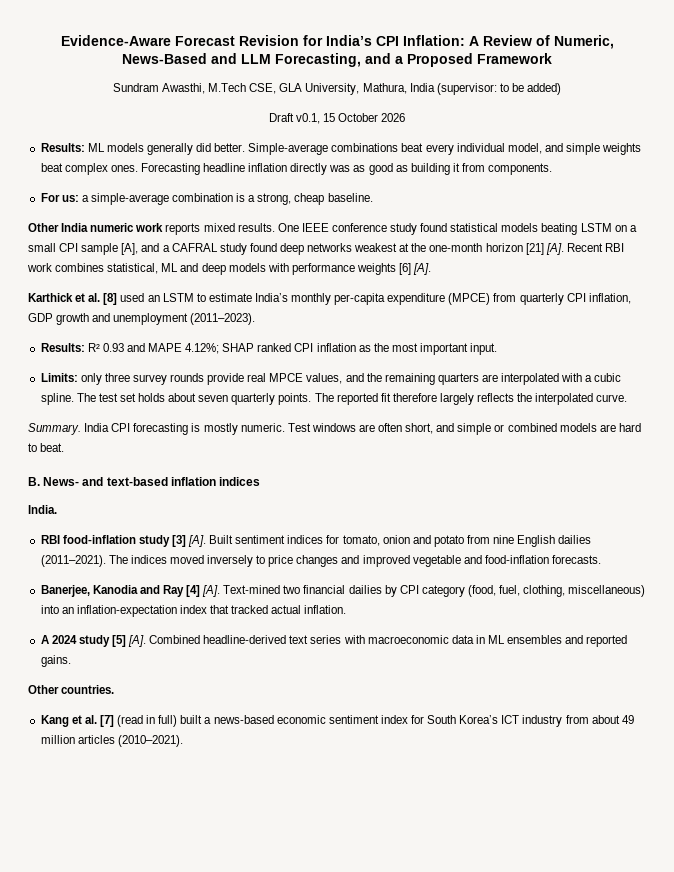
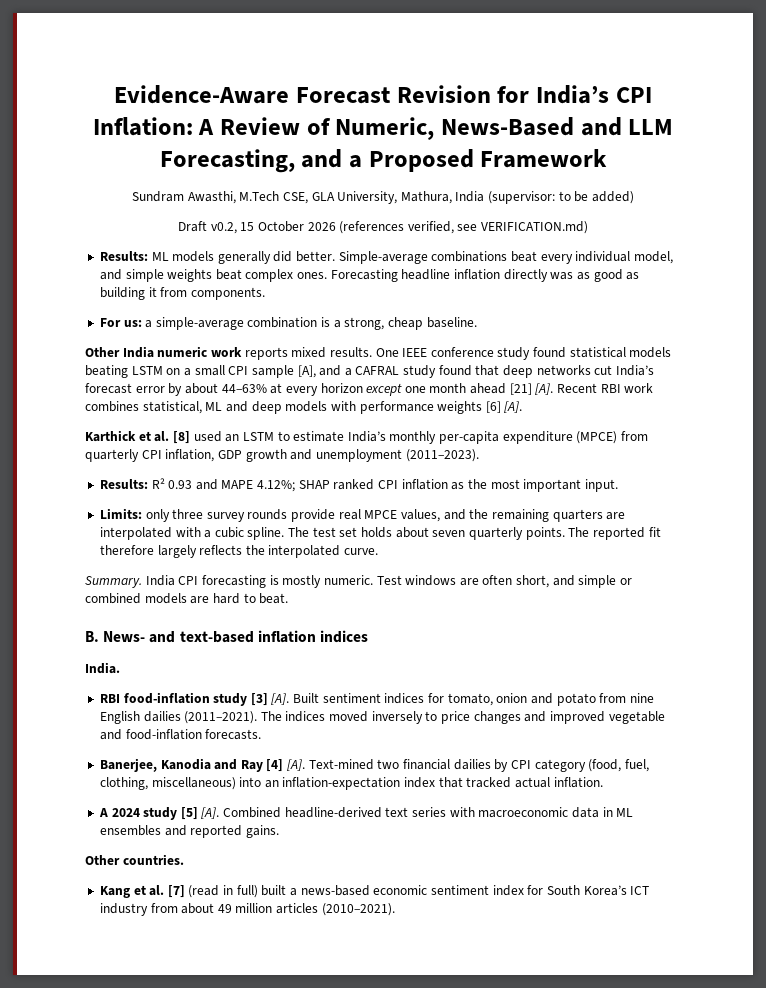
- Draft v0.1, 15 October 2026
+ Draft v0.2, 15 October 2026 (references verified, see VERIFICATION.md)
- One IEEE conference study found statistical models beating LSTM on a small CPI sample [A], and a CAFRAL study found deep networks weakest at the one-month horizon [21] [A]. Recent RBI work combines statistical, ML and deep models with performance weights [6] [A].
+ One IEEE conference study found statistical models beating LSTM on a small CPI sample [A], and a CAFRAL study found that deep networks cut India’s forecast error by about 44–63% at every horizon except one month ahead [21] [A]. Recent RBI work combines statistical, ML and deep models with performance weights [6] [A].

